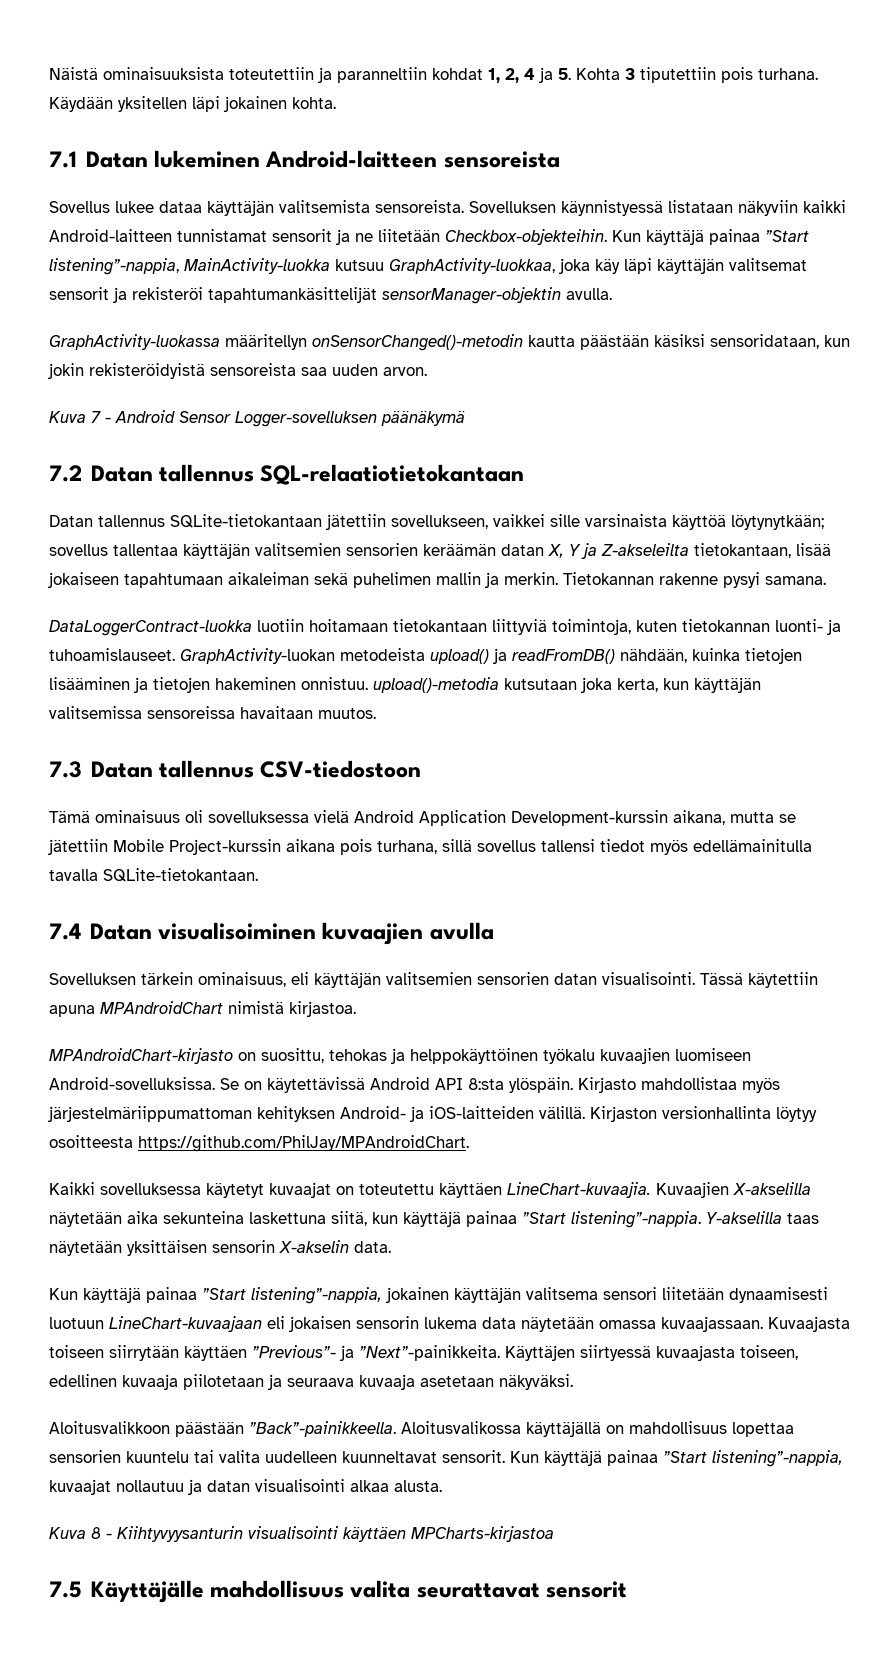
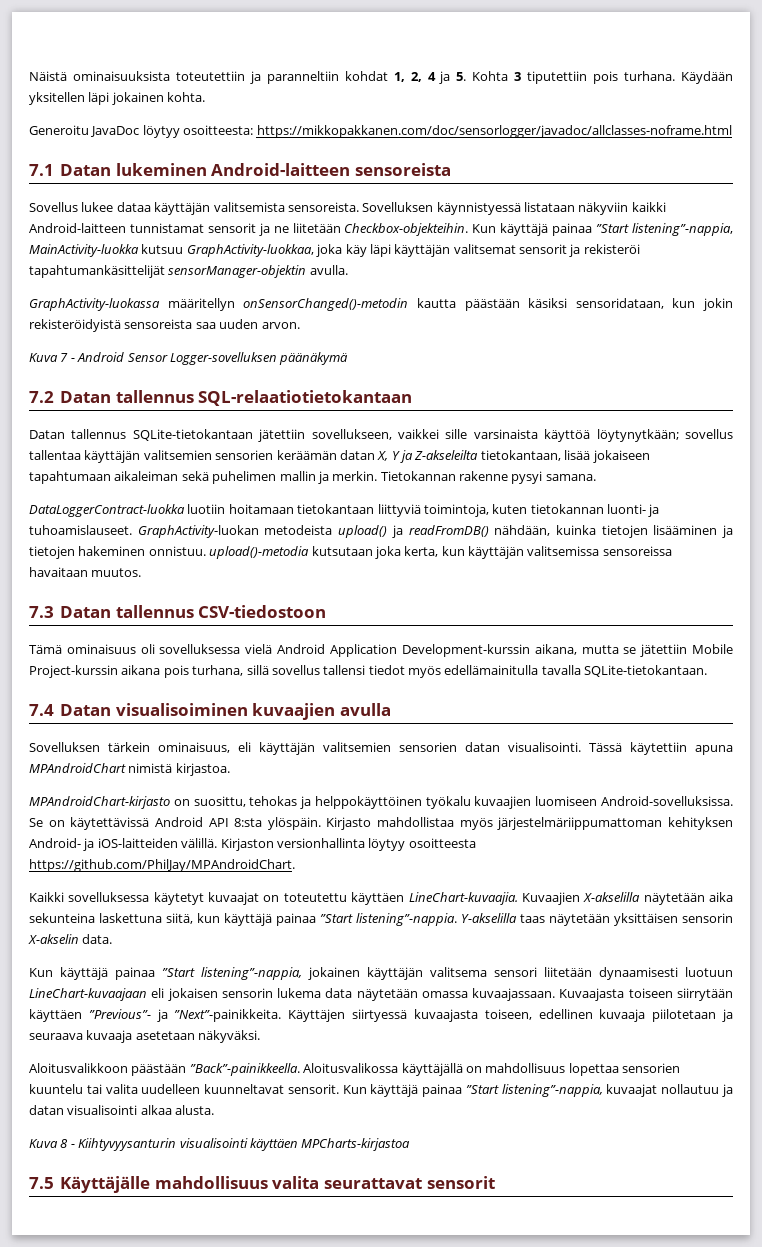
+ Generoitu JavaDoc löytyy osoitteesta: https://mikkopakkanen.com/doc/sensorlogger/javadoc/allclasses-noframe.html

